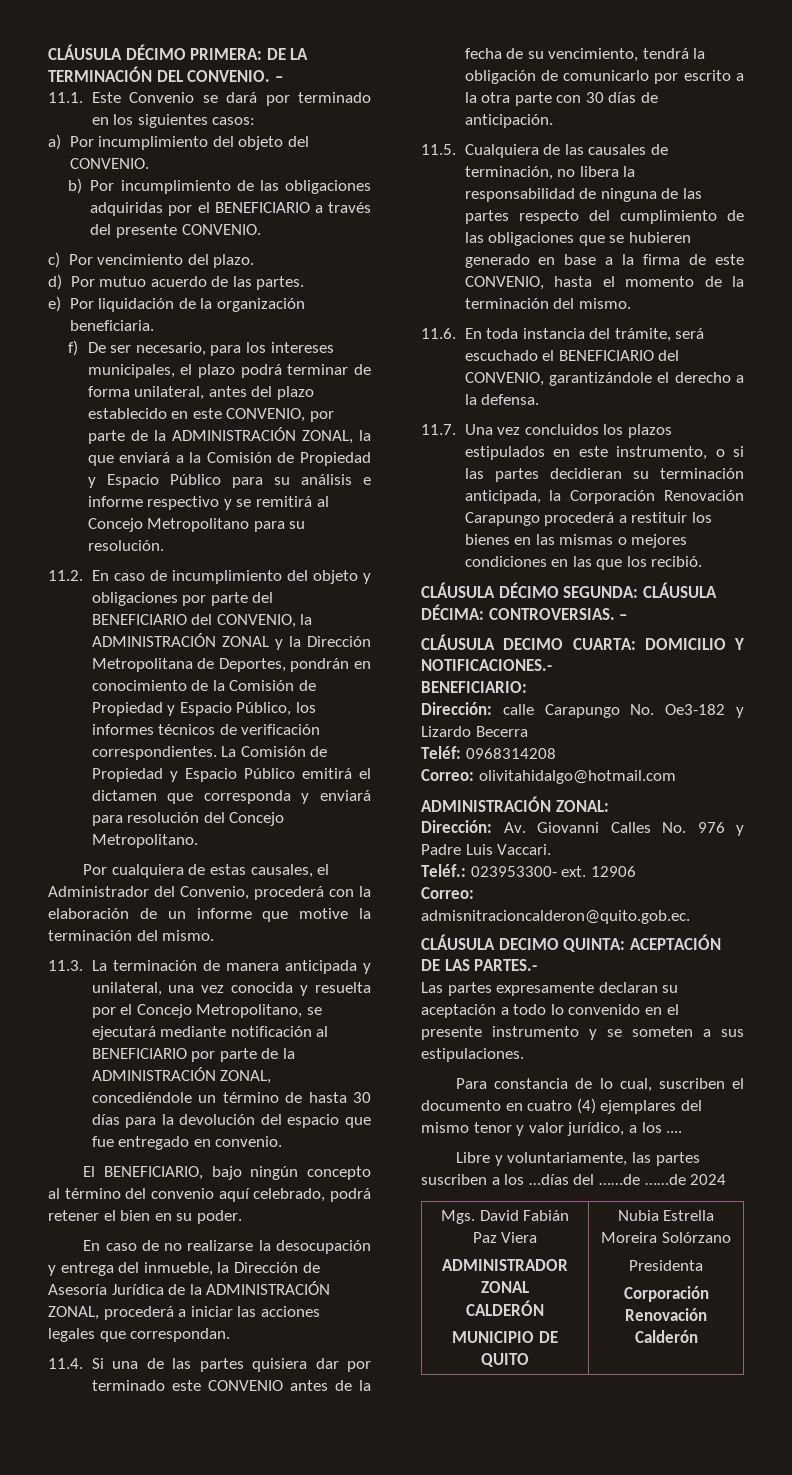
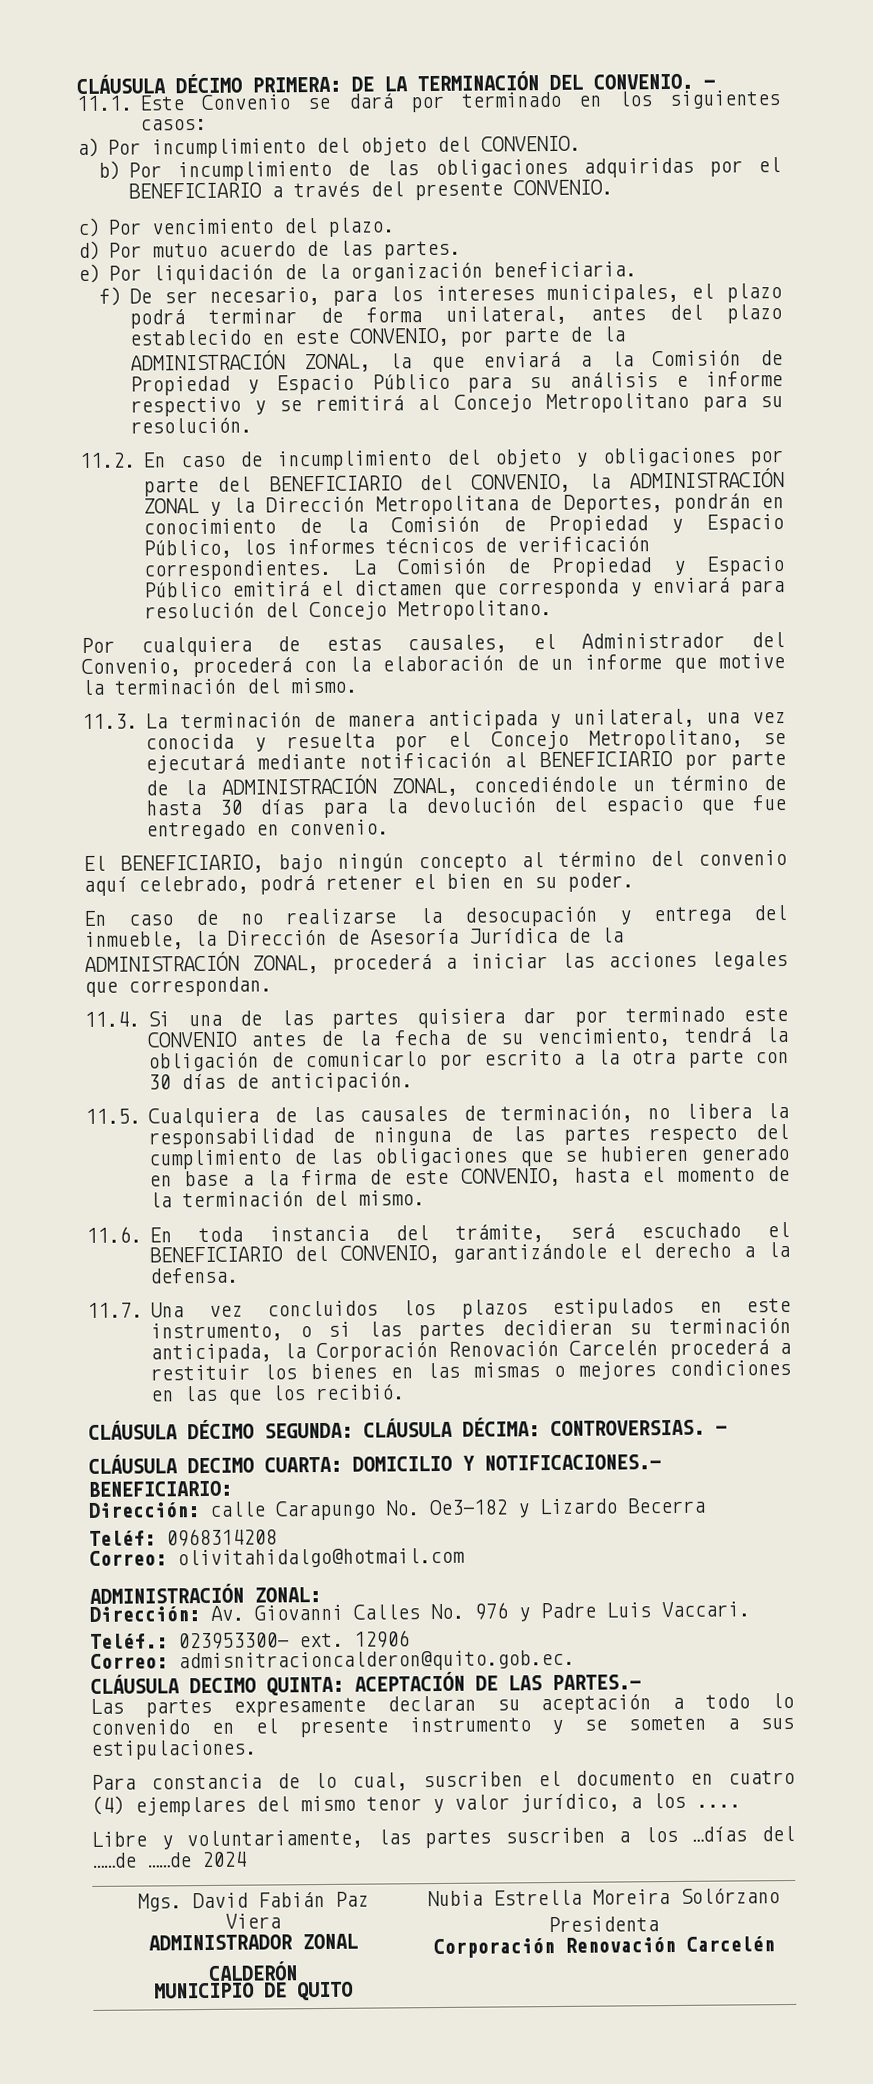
- 11.7. Una vez concluidos los plazos estipulados en este instrumento, o si las partes decidieran su terminación anticipada, la Corporación Renovación Carapungo procederá a restituir los bienes en las mismas o mejores condiciones en las que los recibió.
+ 11.7. Una vez concluidos los plazos estipulados en este instrumento, o si las partes decidieran su terminación anticipada, la Corporación Renovación Carcelén procederá a restituir los bienes en las mismas o mejores condiciones en las que los recibió.
  Mgs. David Fabián Paz Viera
  ADMINISTRADOR ZONAL
  CALDERÓN
  MUNICIPIO DE QUITO | Nubia Estrella Moreira Solórzano
  Presidenta
- Corporación Renovación Calderón
+ Corporación Renovación Carcelén

